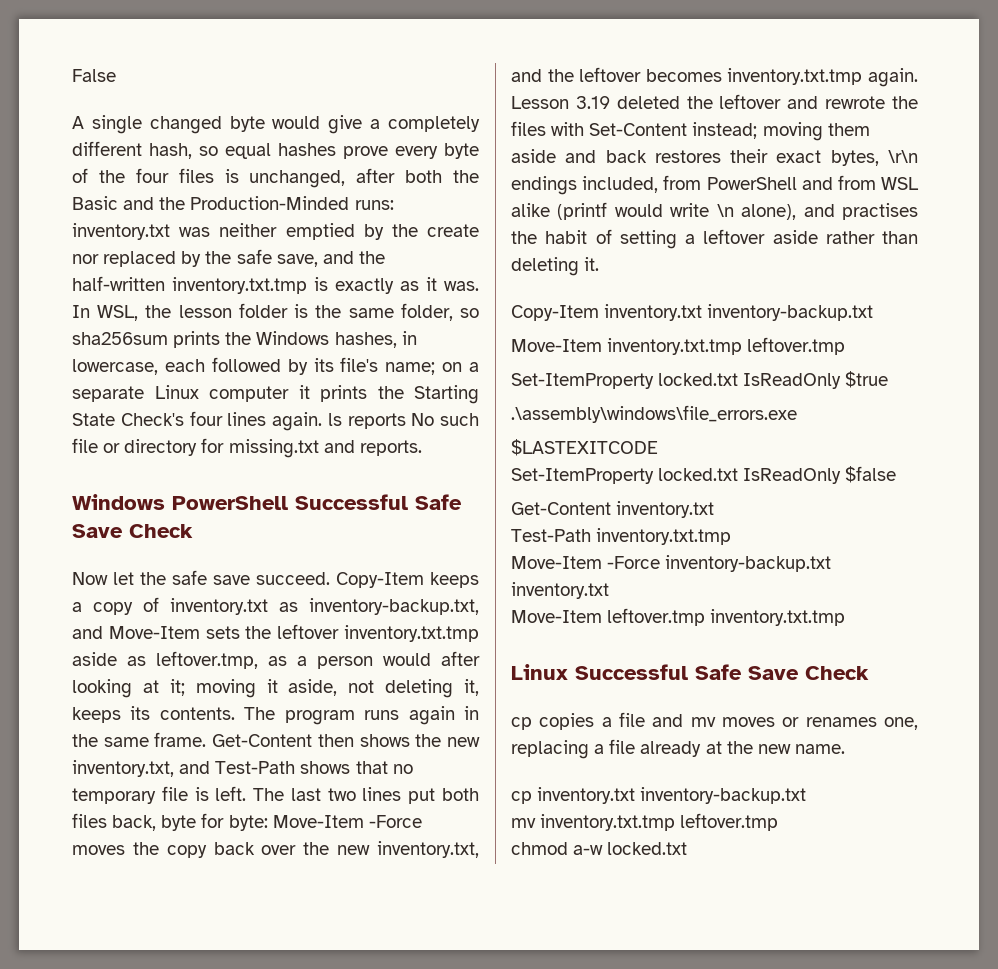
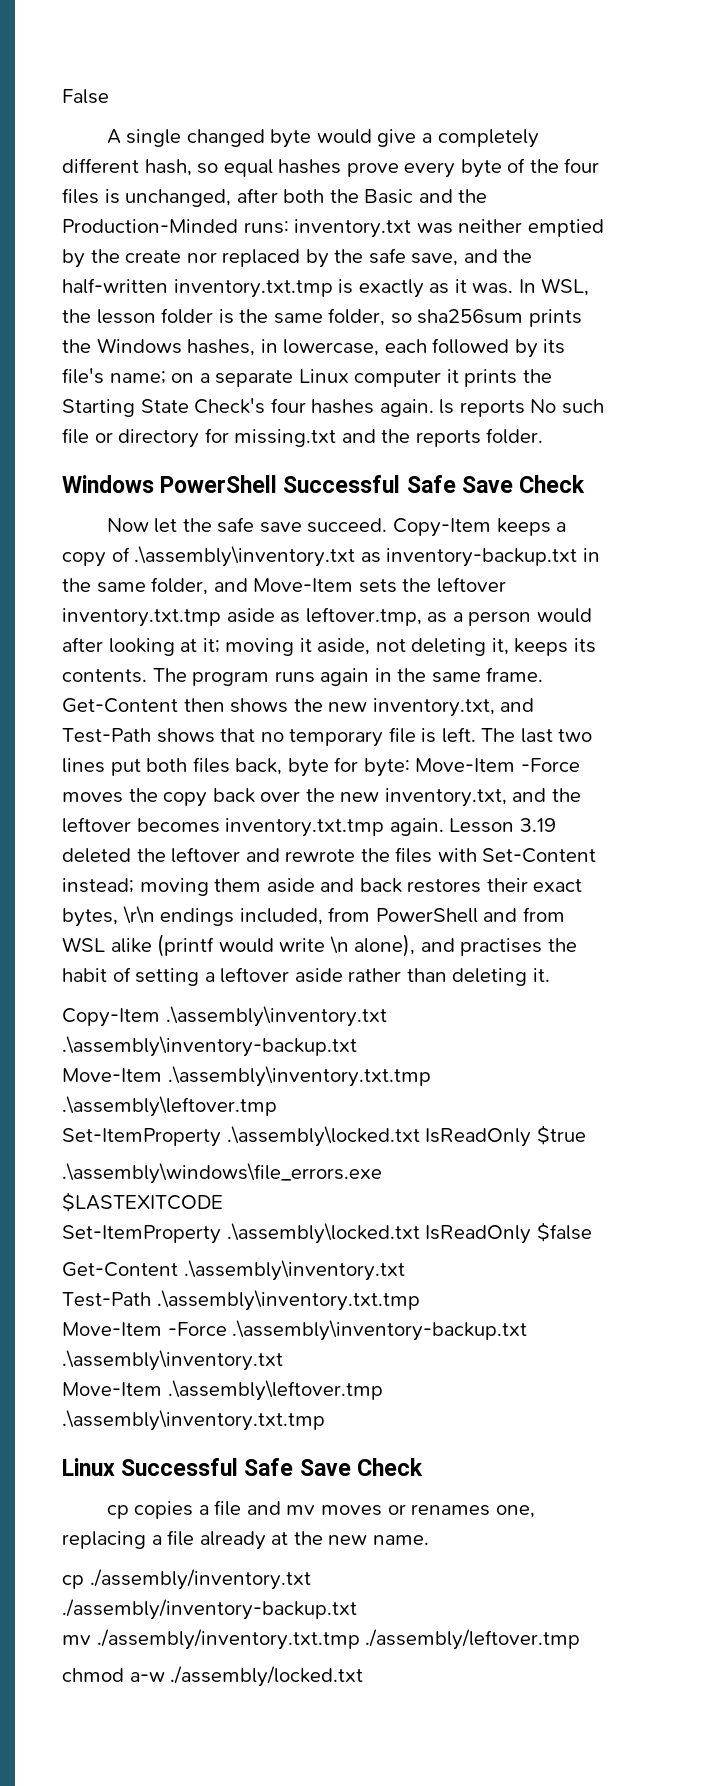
- In WSL, the lesson folder is the same folder, so sha256sum prints the Windows hashes, in lowercase, each followed by its file's name; on a separate Linux computer it prints the Starting State Check's four lines again. ls reports No such file or directory for missing.txt and reports.
+ In WSL, the lesson folder is the same folder, so sha256sum prints the Windows hashes, in lowercase, each followed by its file's name; on a separate Linux computer it prints the Starting State Check's four hashes again. ls reports No such file or directory for missing.txt and the reports folder.
- Copy-Item keeps a copy of inventory.txt as inventory-backup.txt, and Move-Item sets the leftover inventory.txt.tmp aside as leftover.tmp, as a person would after looking at it; moving it aside, not deleting it, keeps its contents.
+ Copy-Item keeps a copy of .\assembly\inventory.txt as inventory-backup.txt in the same folder, and Move-Item sets the leftover inventory.txt.tmp aside as leftover.tmp, as a person would after looking at it; moving it aside, not deleting it, keeps its contents.
- Copy-Item inventory.txt inventory-backup.txt
- Move-Item inventory.txt.tmp leftover.tmp
- Set-ItemProperty locked.txt IsReadOnly $true
+ Copy-Item .\assembly\inventory.txt .\assembly\inventory-backup.txt
+ Move-Item .\assembly\inventory.txt.tmp .\assembly\leftover.tmp
+ Set-ItemProperty .\assembly\locked.txt IsReadOnly $true
- Set-ItemProperty locked.txt IsReadOnly $false
+ Set-ItemProperty .\assembly\locked.txt IsReadOnly $false
- Get-Content inventory.txt
- Test-Path inventory.txt.tmp
- Move-Item -Force inventory-backup.txt inventory.txt
- Move-Item leftover.tmp inventory.txt.tmp
+ Get-Content .\assembly\inventory.txt
+ Test-Path .\assembly\inventory.txt.tmp
+ Move-Item -Force .\assembly\inventory-backup.txt .\assembly\inventory.txt
+ Move-Item .\assembly\leftover.tmp .\assembly\inventory.txt.tmp
- cp inventory.txt inventory-backup.txt
- mv inventory.txt.tmp leftover.tmp
+ cp ./assembly/inventory.txt ./assembly/inventory-backup.txt
+ mv ./assembly/inventory.txt.tmp ./assembly/leftover.tmp
- chmod a-w locked.txt
+ chmod a-w ./assembly/locked.txt

